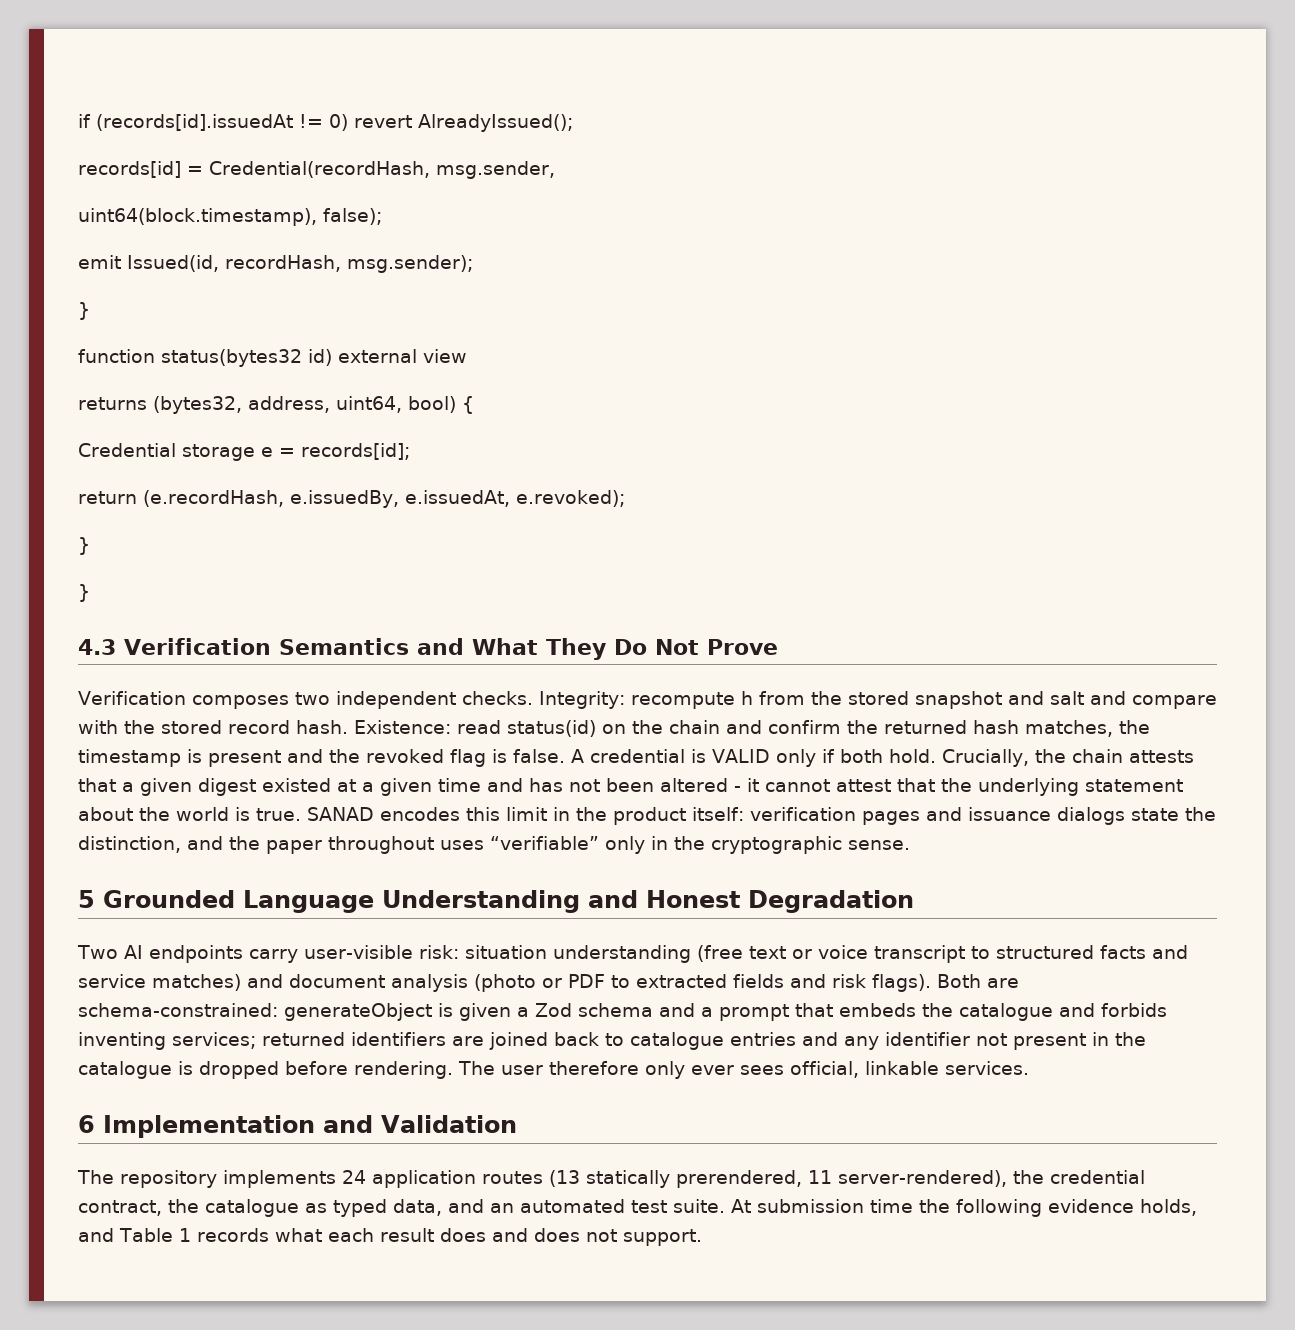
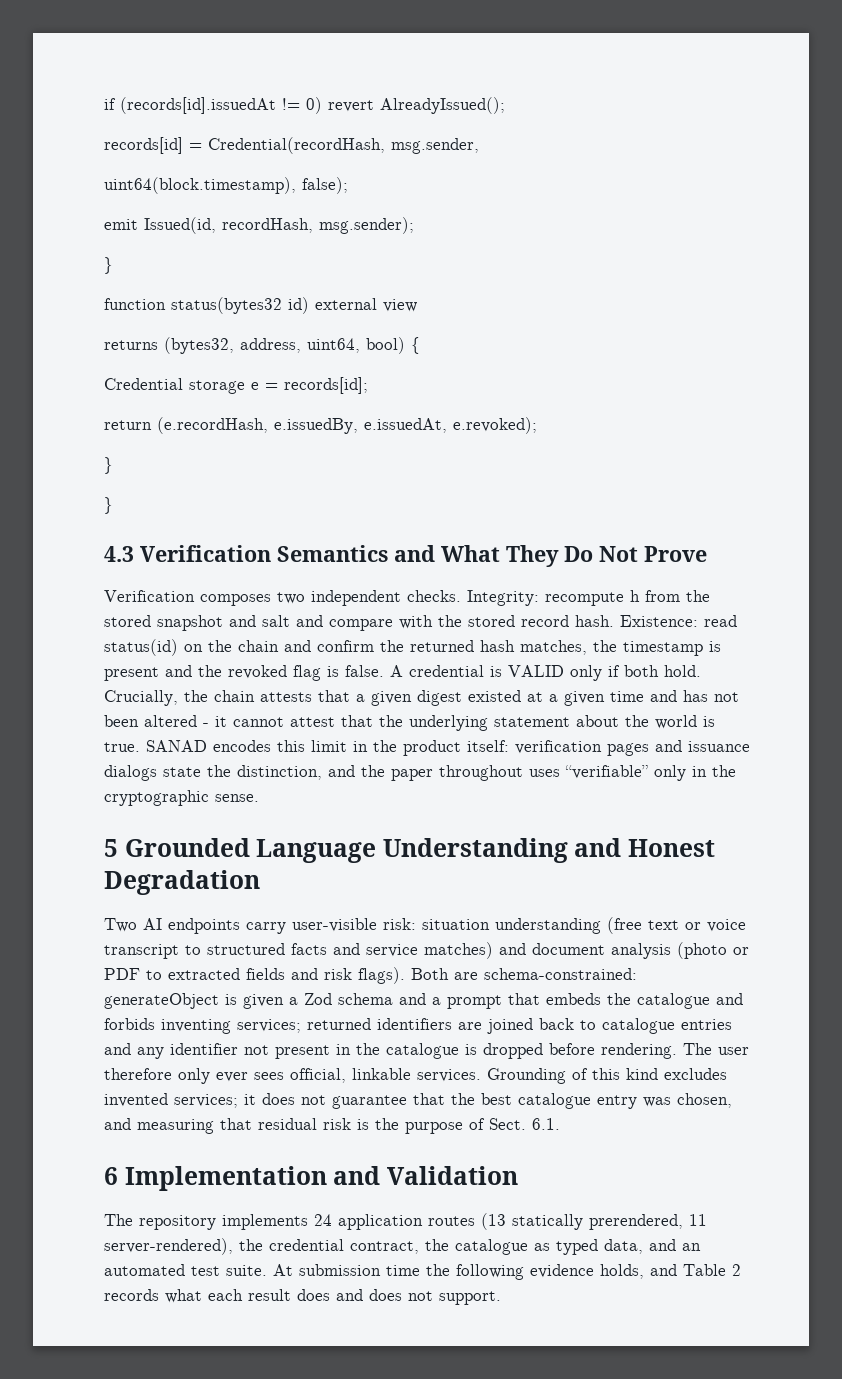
+ Grounding of this kind excludes invented services; it does not guarantee that the best catalogue entry was chosen, and measuring that residual risk is the purpose of Sect. 6.1.
- At submission time the following evidence holds, and Table 1 records what each result does and does not support.
+ At submission time the following evidence holds, and Table 2 records what each result does and does not support.

